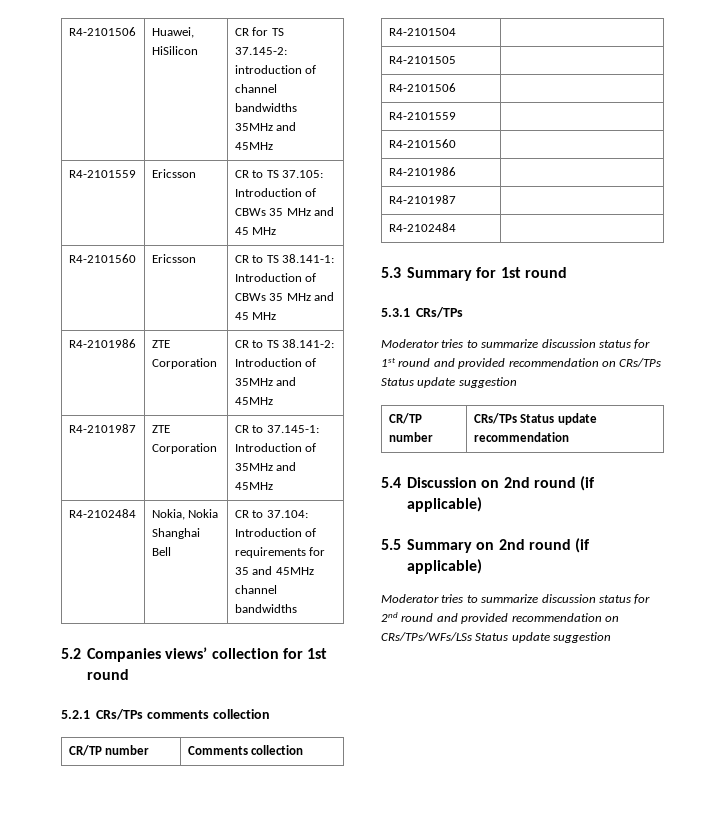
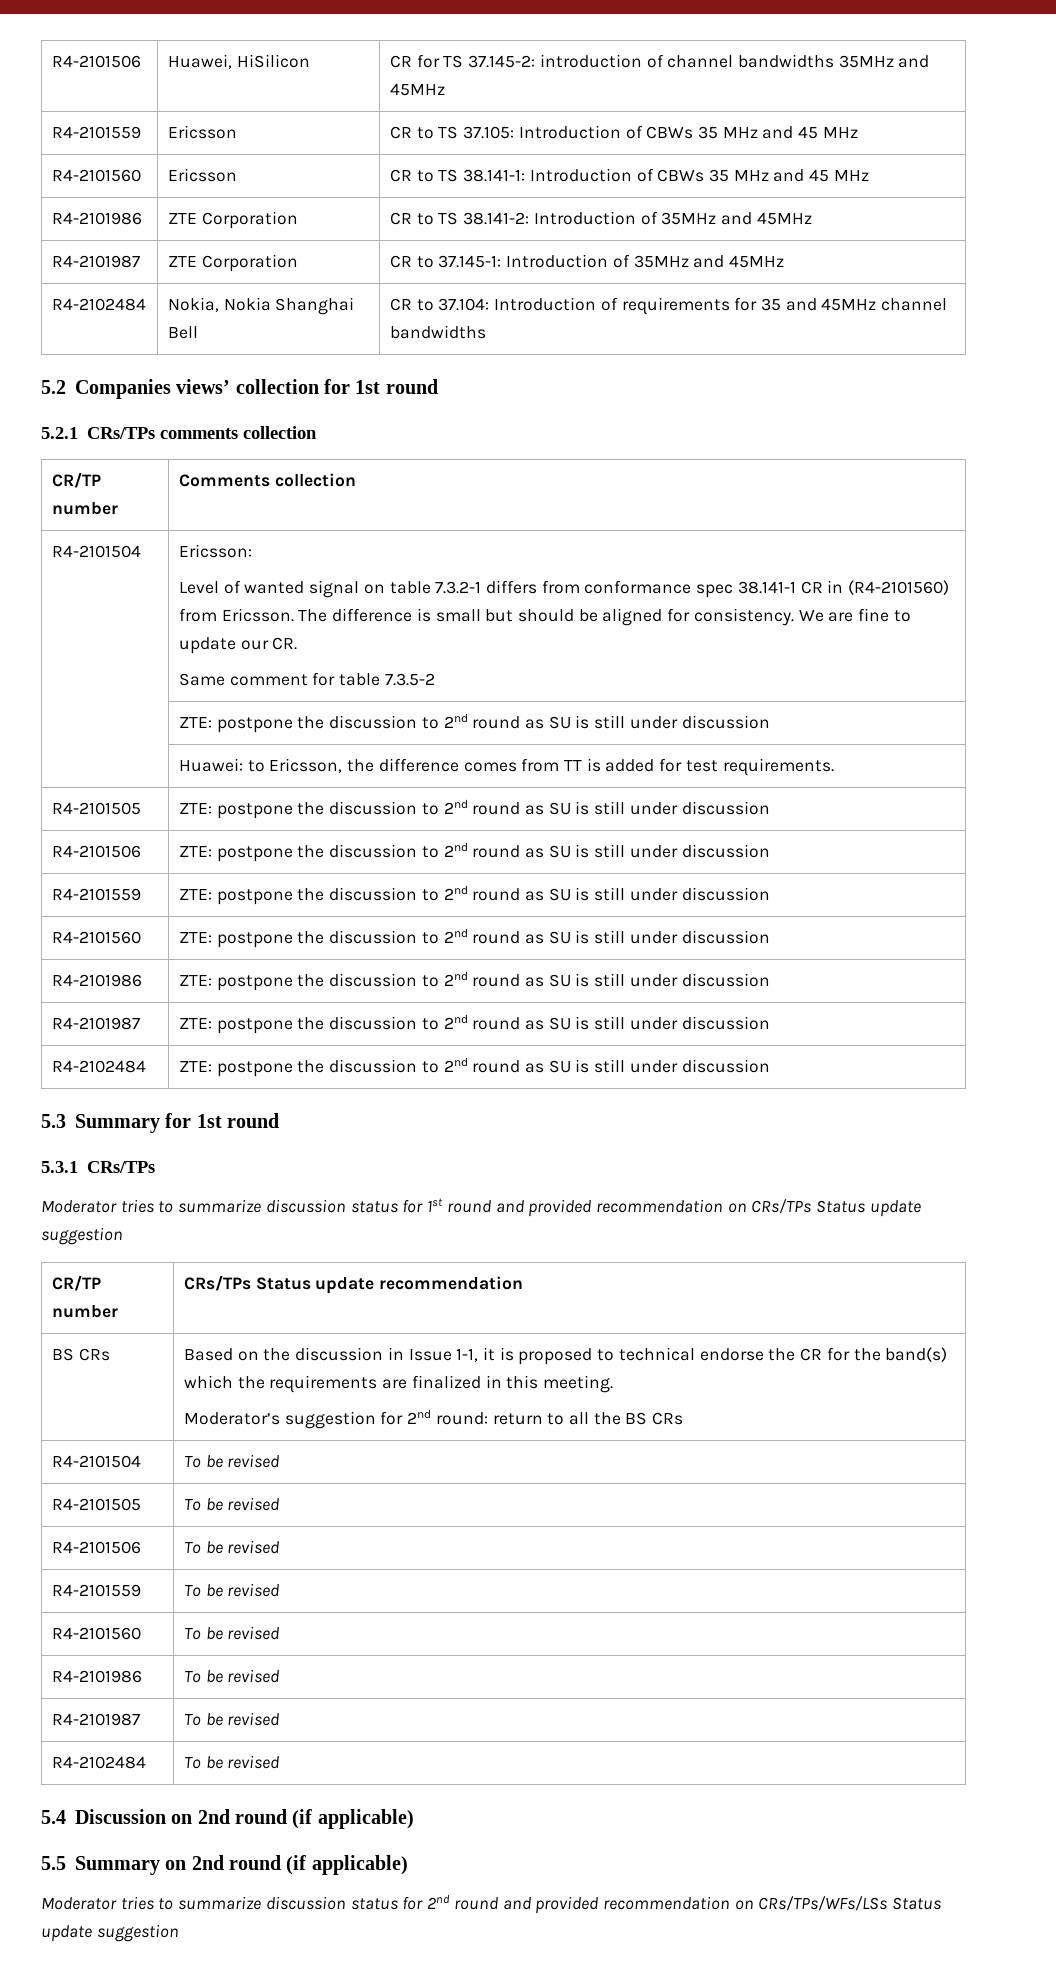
- R4-2101505 |
- R4-2101506 |
- R4-2101559 |
- R4-2101560 |
- R4-2101986 |
- R4-2101987 |
- R4-2102484 |
+ Ericsson:
+ Level of wanted signal on table 7.3.2-1 differs from conformance spec 38.141-1 CR in (R4-2101560) from Ericsson. The difference is small but should be aligned for consistency. We are fine to update our CR.
+ Same comment for table 7.3.5-2
+ | ZTE: postpone the discussion to 2nd round as SU is still under discussion
+ | Huawei: to Ericsson, the difference comes from TT is added for test requirements.
+ R4-2101505 | ZTE: postpone the discussion to 2nd round as SU is still under discussion
+ R4-2101506 | ZTE: postpone the discussion to 2nd round as SU is still under discussion
+ R4-2101559 | ZTE: postpone the discussion to 2nd round as SU is still under discussion
+ R4-2101560 | ZTE: postpone the discussion to 2nd round as SU is still under discussion
+ R4-2101986 | ZTE: postpone the discussion to 2nd round as SU is still under discussion
+ R4-2101987 | ZTE: postpone the discussion to 2nd round as SU is still under discussion
+ R4-2102484 | ZTE: postpone the discussion to 2nd round as SU is still under discussion
+ BS CRs | Based on the discussion in Issue 1-1, it is proposed to technical endorse the CR for the band(s) which the requirements are finalized in this meeting.
+ Moderator’s suggestion for 2nd round: return to all the BS CRs
+ R4-2101504 | To be revised
+ R4-2101505 | To be revised
+ R4-2101506 | To be revised
+ R4-2101559 | To be revised
+ R4-2101560 | To be revised
+ R4-2101986 | To be revised
+ R4-2101987 | To be revised
+ R4-2102484 | To be revised

